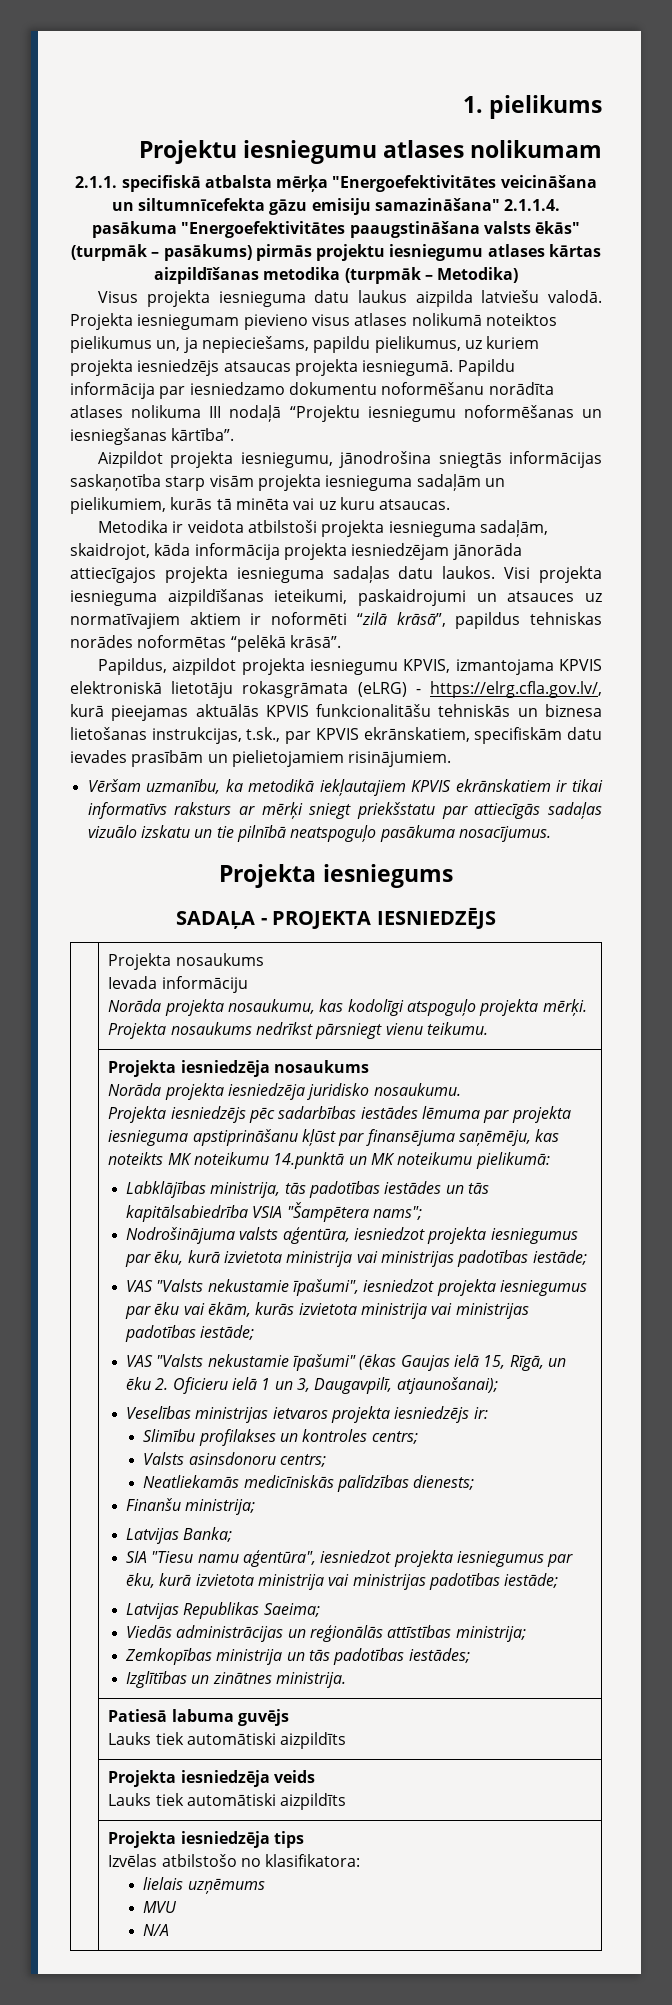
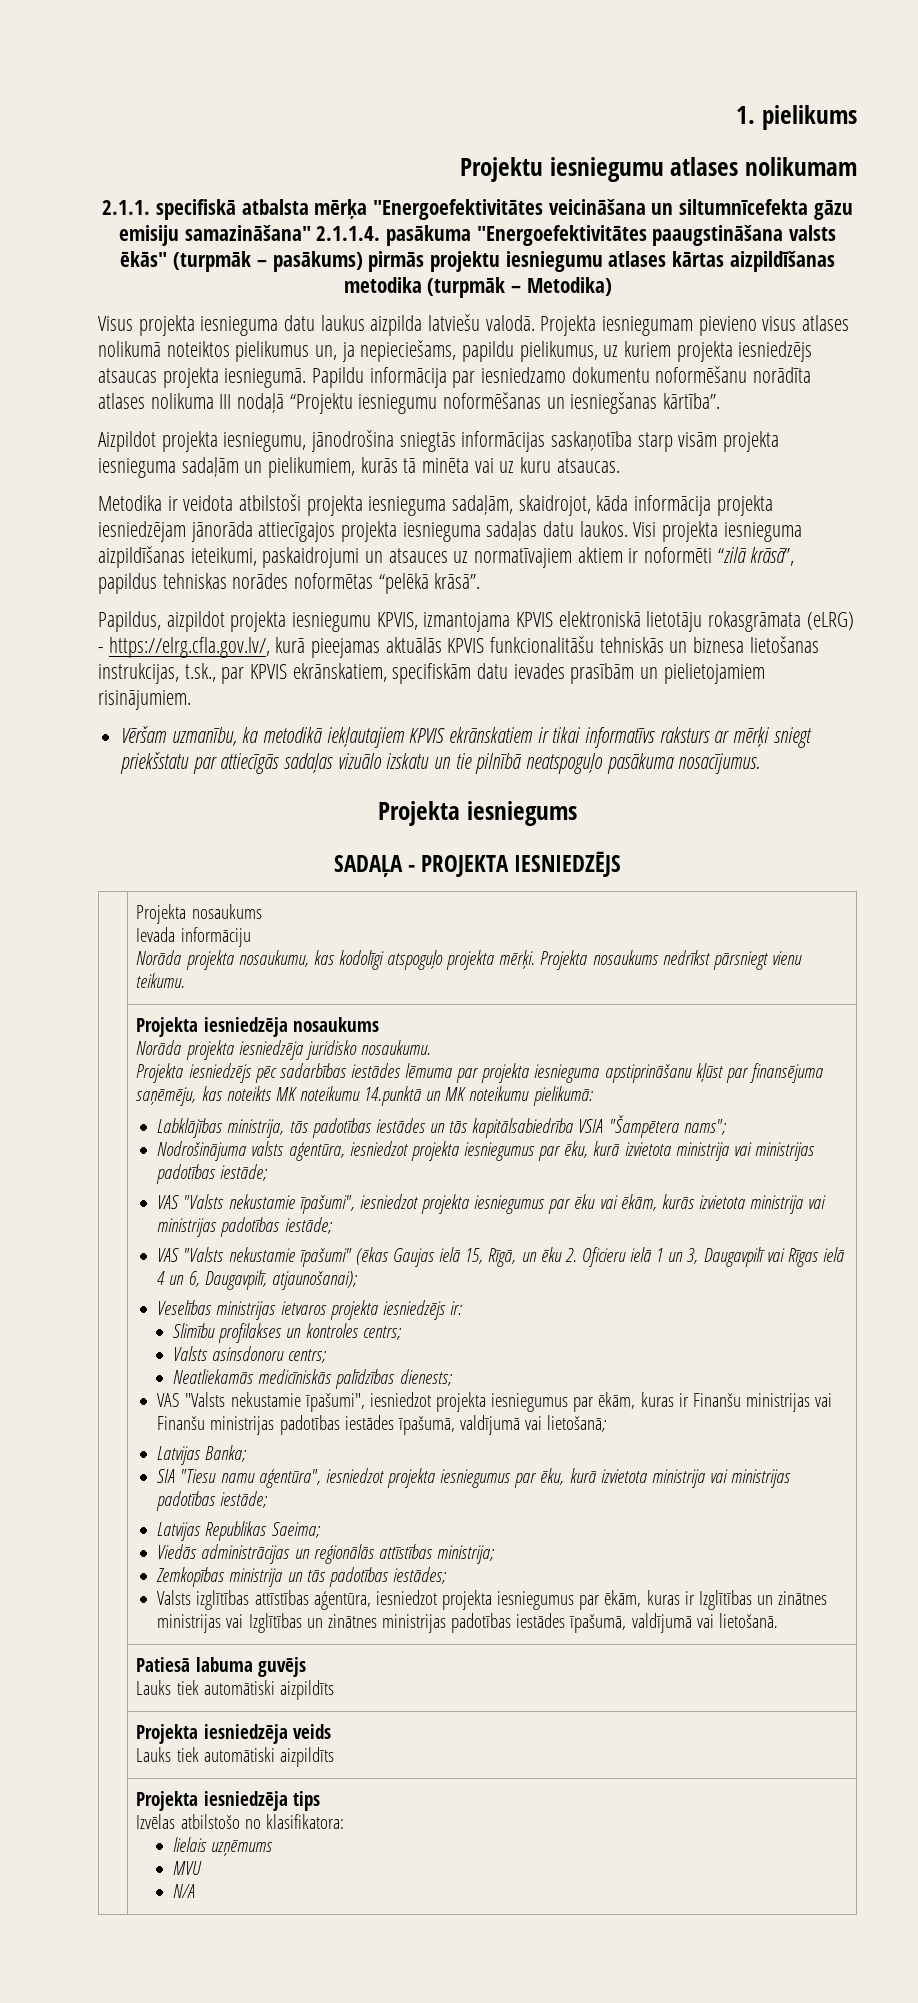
- VAS "Valsts nekustamie īpašumi" (ēkas Gaujas ielā 15, Rīgā, un ēku 2. Oficieru ielā 1 un 3, Daugavpilī, atjaunošanai);
+ VAS "Valsts nekustamie īpašumi" (ēkas Gaujas ielā 15, Rīgā, un ēku 2. Oficieru ielā 1 un 3, Daugavpilī vai Rīgas ielā 4 un 6, Daugavpilī, atjaunošanai);
- Finanšu ministrija;
+ VAS "Valsts nekustamie īpašumi", iesniedzot projekta iesniegumus par ēkām, kuras ir Finanšu ministrijas vai Finanšu ministrijas padotības iestādes īpašumā, valdījumā vai lietošanā;
- Izglītības un zinātnes ministrija.
+ Valsts izglītības attīstības aģentūra, iesniedzot projekta iesniegumus par ēkām, kuras ir Izglītības un zinātnes ministrijas vai Izglītības un zinātnes ministrijas padotības iestādes īpašumā, valdījumā vai lietošanā.

